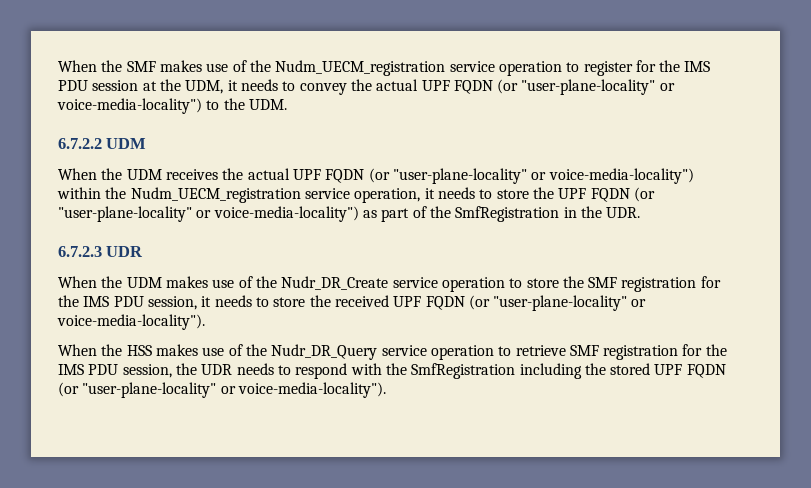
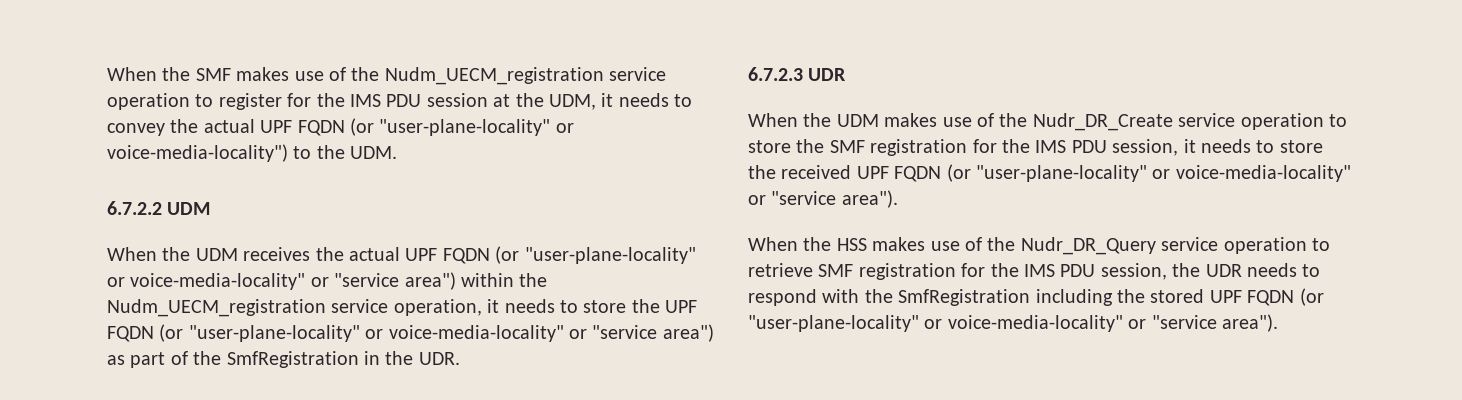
- When the UDM receives the actual UPF FQDN (or "user-plane-locality" or voice-media-locality") within the Nudm_UECM_registration service operation, it needs to store the UPF FQDN (or "user-plane-locality" or voice-media-locality") as part of the SmfRegistration in the UDR.
+ When the UDM receives the actual UPF FQDN (or "user-plane-locality" or voice-media-locality" or "service area") within the Nudm_UECM_registration service operation, it needs to store the UPF FQDN (or "user-plane-locality" or voice-media-locality" or "service area") as part of the SmfRegistration in the UDR.
- When the UDM makes use of the Nudr_DR_Create service operation to store the SMF registration for the IMS PDU session, it needs to store the received UPF FQDN (or "user-plane-locality" or voice-media-locality").
+ When the UDM makes use of the Nudr_DR_Create service operation to store the SMF registration for the IMS PDU session, it needs to store the received UPF FQDN (or "user-plane-locality" or voice-media-locality" or "service area").
- When the HSS makes use of the Nudr_DR_Query service operation to retrieve SMF registration for the IMS PDU session, the UDR needs to respond with the SmfRegistration including the stored UPF FQDN (or "user-plane-locality" or voice-media-locality").
+ When the HSS makes use of the Nudr_DR_Query service operation to retrieve SMF registration for the IMS PDU session, the UDR needs to respond with the SmfRegistration including the stored UPF FQDN (or "user-plane-locality" or voice-media-locality" or "service area").

